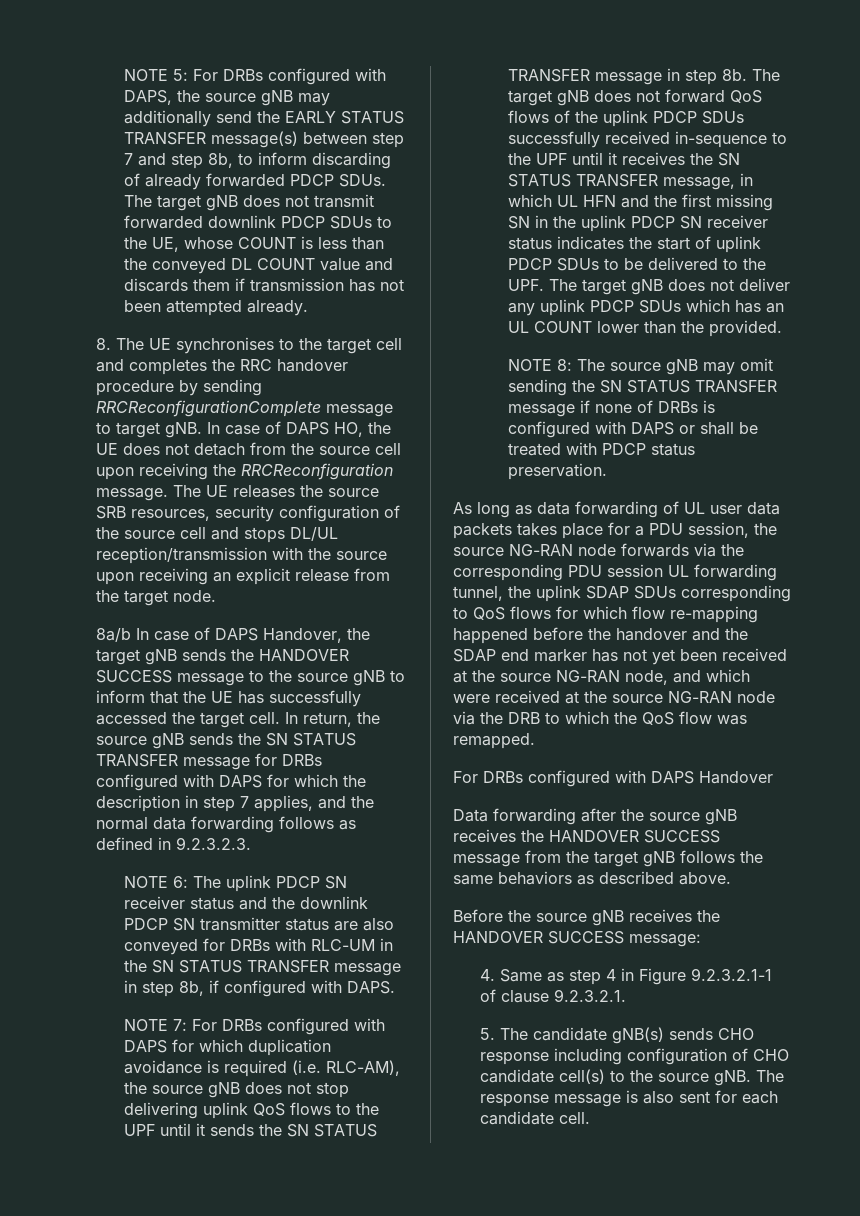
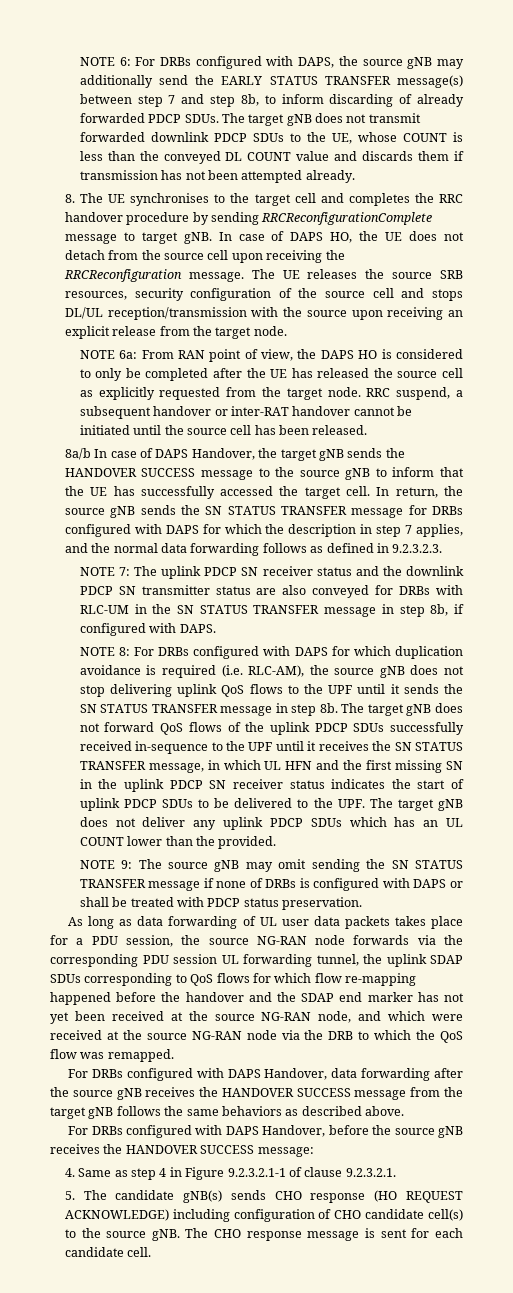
- NOTE 5: For DRBs configured with DAPS, the source gNB may additionally send the EARLY STATUS TRANSFER message(s) between step 7 and step 8b, to inform discarding of already forwarded PDCP SDUs.
+ NOTE 6: For DRBs configured with DAPS, the source gNB may additionally send the EARLY STATUS TRANSFER message(s) between step 7 and step 8b, to inform discarding of already forwarded PDCP SDUs.
+ NOTE 6a: From RAN point of view, the DAPS HO is considered to only be completed after the UE has released the source cell as explicitly requested from the target node. RRC suspend, a subsequent handover or inter-RAT handover cannot be initiated until the source cell has been released.
- NOTE 6: The uplink PDCP SN receiver status and the downlink PDCP SN transmitter status are also conveyed for DRBs with RLC-UM in the SN STATUS TRANSFER message in step 8b, if configured with DAPS.
+ NOTE 7: The uplink PDCP SN receiver status and the downlink PDCP SN transmitter status are also conveyed for DRBs with RLC-UM in the SN STATUS TRANSFER message in step 8b, if configured with DAPS.
- NOTE 7: For DRBs configured with DAPS for which duplication avoidance is required (i.e. RLC-AM), the source gNB does not stop delivering uplink QoS flows to the UPF until it sends the SN STATUS TRANSFER message in step 8b.
+ NOTE 8: For DRBs configured with DAPS for which duplication avoidance is required (i.e. RLC-AM), the source gNB does not stop delivering uplink QoS flows to the UPF until it sends the SN STATUS TRANSFER message in step 8b.
- NOTE 8: The source gNB may omit sending the SN STATUS TRANSFER message if none of DRBs is configured with DAPS or shall be treated with PDCP status preservation.
+ NOTE 9: The source gNB may omit sending the SN STATUS TRANSFER message if none of DRBs is configured with DAPS or shall be treated with PDCP status preservation.
- For DRBs configured with DAPS Handover
- Data forwarding after the source gNB receives the HANDOVER SUCCESS message from the target gNB follows the same behaviors as described above.
+ For DRBs configured with DAPS Handover, data forwarding after the source gNB receives the HANDOVER SUCCESS message from the target gNB follows the same behaviors as described above.
- Before the source gNB receives the HANDOVER SUCCESS message:
+ For DRBs configured with DAPS Handover, before the source gNB receives the HANDOVER SUCCESS message:
- 5. The candidate gNB(s) sends CHO response including configuration of CHO candidate cell(s) to the source gNB.
+ 5. The candidate gNB(s) sends CHO response (HO REQUEST ACKNOWLEDGE) including configuration of CHO candidate cell(s) to the source gNB.
- The response message is also sent for each candidate cell.
+ The CHO response message is sent for each candidate cell.

